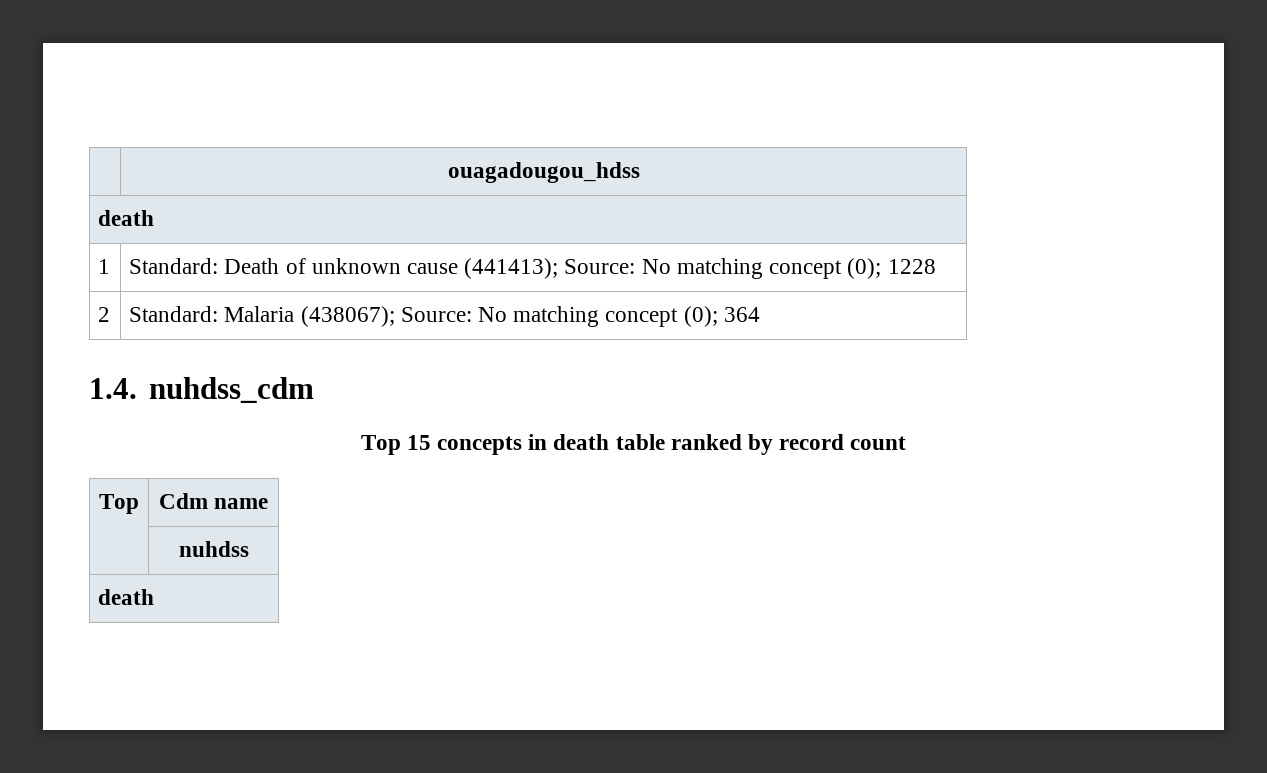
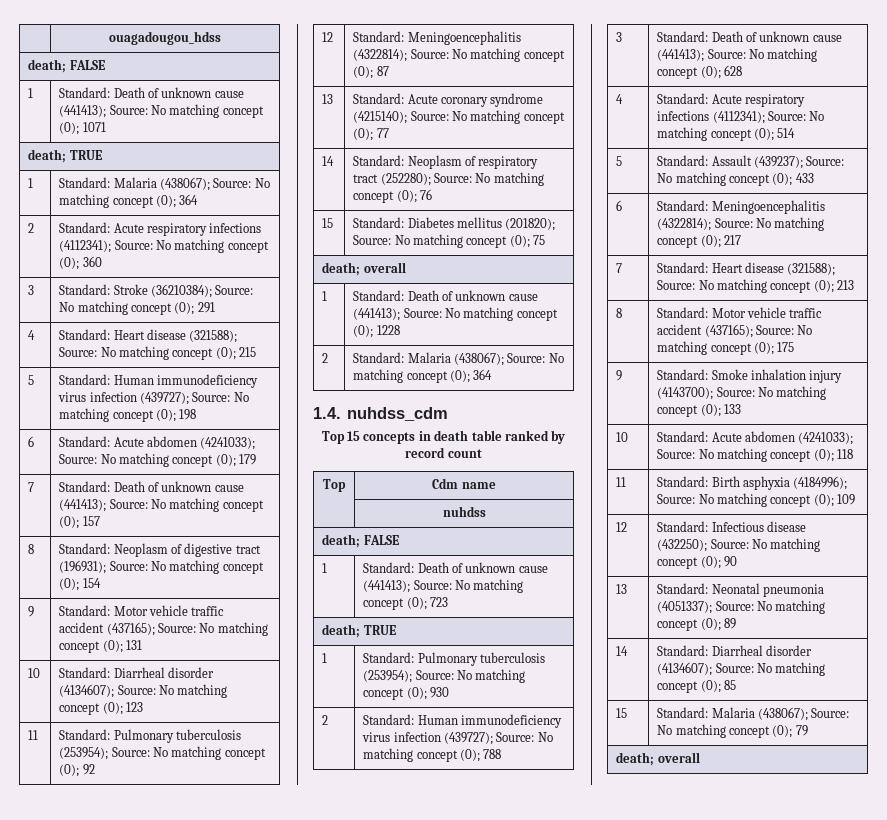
  | ouagadougou_hdss
- death
+ death; FALSE
+ 1 | Standard: Death of unknown cause (441413); Source: No matching concept (0); 1071
+ death; TRUE
+ 1 | Standard: Malaria (438067); Source: No matching concept (0); 364
+ 2 | Standard: Acute respiratory infections (4112341); Source: No matching concept (0); 360
+ 3 | Standard: Stroke (36210384); Source: No matching concept (0); 291
+ 4 | Standard: Heart disease (321588); Source: No matching concept (0); 215
+ 5 | Standard: Human immunodeficiency virus infection (439727); Source: No matching concept (0); 198
+ 6 | Standard: Acute abdomen (4241033); Source: No matching concept (0); 179
+ 7 | Standard: Death of unknown cause (441413); Source: No matching concept (0); 157
+ 8 | Standard: Neoplasm of digestive tract (196931); Source: No matching concept (0); 154
+ 9 | Standard: Motor vehicle traffic accident (437165); Source: No matching concept (0); 131
+ 10 | Standard: Diarrheal disorder (4134607); Source: No matching concept (0); 123
+ 11 | Standard: Pulmonary tuberculosis (253954); Source: No matching concept (0); 92
+ 12 | Standard: Meningoencephalitis (4322814); Source: No matching concept (0); 87
+ 13 | Standard: Acute coronary syndrome (4215140); Source: No matching concept (0); 77
+ 14 | Standard: Neoplasm of respiratory tract (252280); Source: No matching concept (0); 76
+ 15 | Standard: Diabetes mellitus (201820); Source: No matching concept (0); 75
+ death; overall
  | nuhdss
- death
+ death; FALSE
+ 1 | Standard: Death of unknown cause (441413); Source: No matching concept (0); 723
+ death; TRUE
+ 1 | Standard: Pulmonary tuberculosis (253954); Source: No matching concept (0); 930
+ 2 | Standard: Human immunodeficiency virus infection (439727); Source: No matching concept (0); 788
+ 3 | Standard: Death of unknown cause (441413); Source: No matching concept (0); 628
+ 4 | Standard: Acute respiratory infections (4112341); Source: No matching concept (0); 514
+ 5 | Standard: Assault (439237); Source: No matching concept (0); 433
+ 6 | Standard: Meningoencephalitis (4322814); Source: No matching concept (0); 217
+ 7 | Standard: Heart disease (321588); Source: No matching concept (0); 213
+ 8 | Standard: Motor vehicle traffic accident (437165); Source: No matching concept (0); 175
+ 9 | Standard: Smoke inhalation injury (4143700); Source: No matching concept (0); 133
+ 10 | Standard: Acute abdomen (4241033); Source: No matching concept (0); 118
+ 11 | Standard: Birth asphyxia (4184996); Source: No matching concept (0); 109
+ 12 | Standard: Infectious disease (432250); Source: No matching concept (0); 90
+ 13 | Standard: Neonatal pneumonia (4051337); Source: No matching concept (0); 89
+ 14 | Standard: Diarrheal disorder (4134607); Source: No matching concept (0); 85
+ 15 | Standard: Malaria (438067); Source: No matching concept (0); 79
+ death; overall

